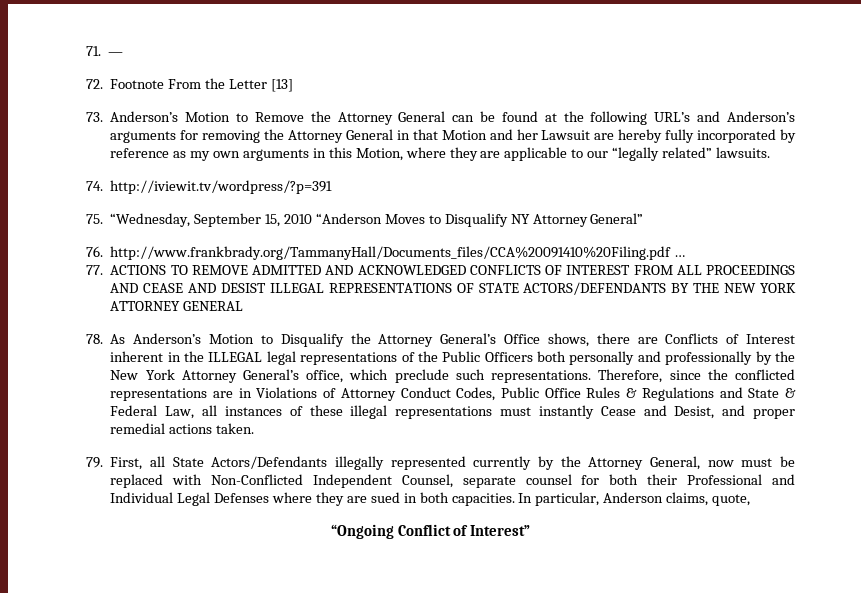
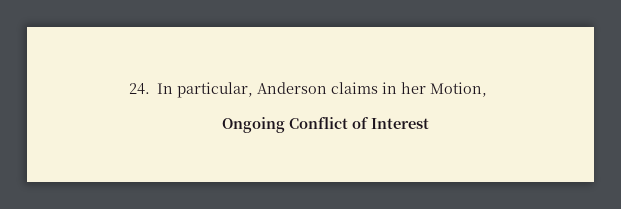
- 71. —
- 72. Footnote From the Letter [13]
- 73. Anderson’s Motion to Remove the Attorney General can be found at the following URL’s and Anderson’s arguments for removing the Attorney General in that Motion and her Lawsuit are hereby fully incorporated by reference as my own arguments in this Motion, where they are applicable to our “legally related” lawsuits.
- 74. http://iviewit.tv/wordpress/?p=391
- 75. “Wednesday, September 15, 2010 “Anderson Moves to Disqualify NY Attorney General”
- 76. http://www.frankbrady.org/TammanyHall/Documents_files/CCA%20091410%20Filing.pdf …
- 77. ACTIONS TO REMOVE ADMITTED AND ACKNOWLEDGED CONFLICTS OF INTEREST FROM ALL PROCEEDINGS AND CEASE AND DESIST ILLEGAL REPRESENTATIONS OF STATE ACTORS/DEFENDANTS BY THE NEW YORK ATTORNEY GENERAL
- 78. As Anderson’s Motion to Disqualify the Attorney General’s Office shows, there are Conflicts of Interest inherent in the ILLEGAL legal representations of the Public Officers both personally and professionally by the New York Attorney General’s office, which preclude such representations. Therefore, since the conflicted representations are in Violations of Attorney Conduct Codes, Public Office Rules & Regulations and State & Federal Law, all instances of these illegal representations must instantly Cease and Desist, and proper remedial actions taken.
- 79. First, all State Actors/Defendants illegally represented currently by the Attorney General, now must be replaced with Non-Conflicted Independent Counsel, separate counsel for both their Professional and Individual Legal Defenses where they are sued in both capacities. In particular, Anderson claims, quote,
- “Ongoing Conflict of Interest”
+ 24. In particular, Anderson claims in her Motion,
+ Ongoing Conflict of Interest

